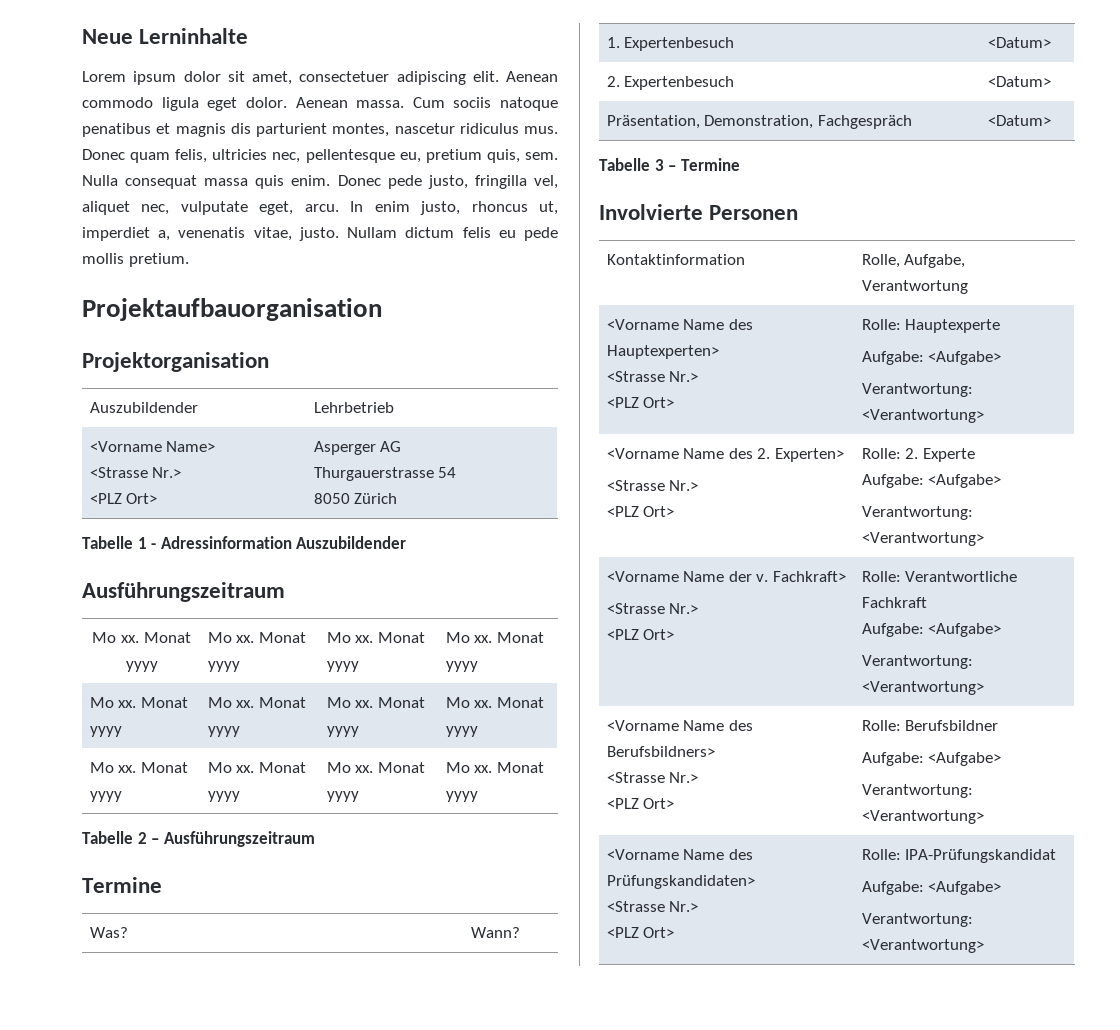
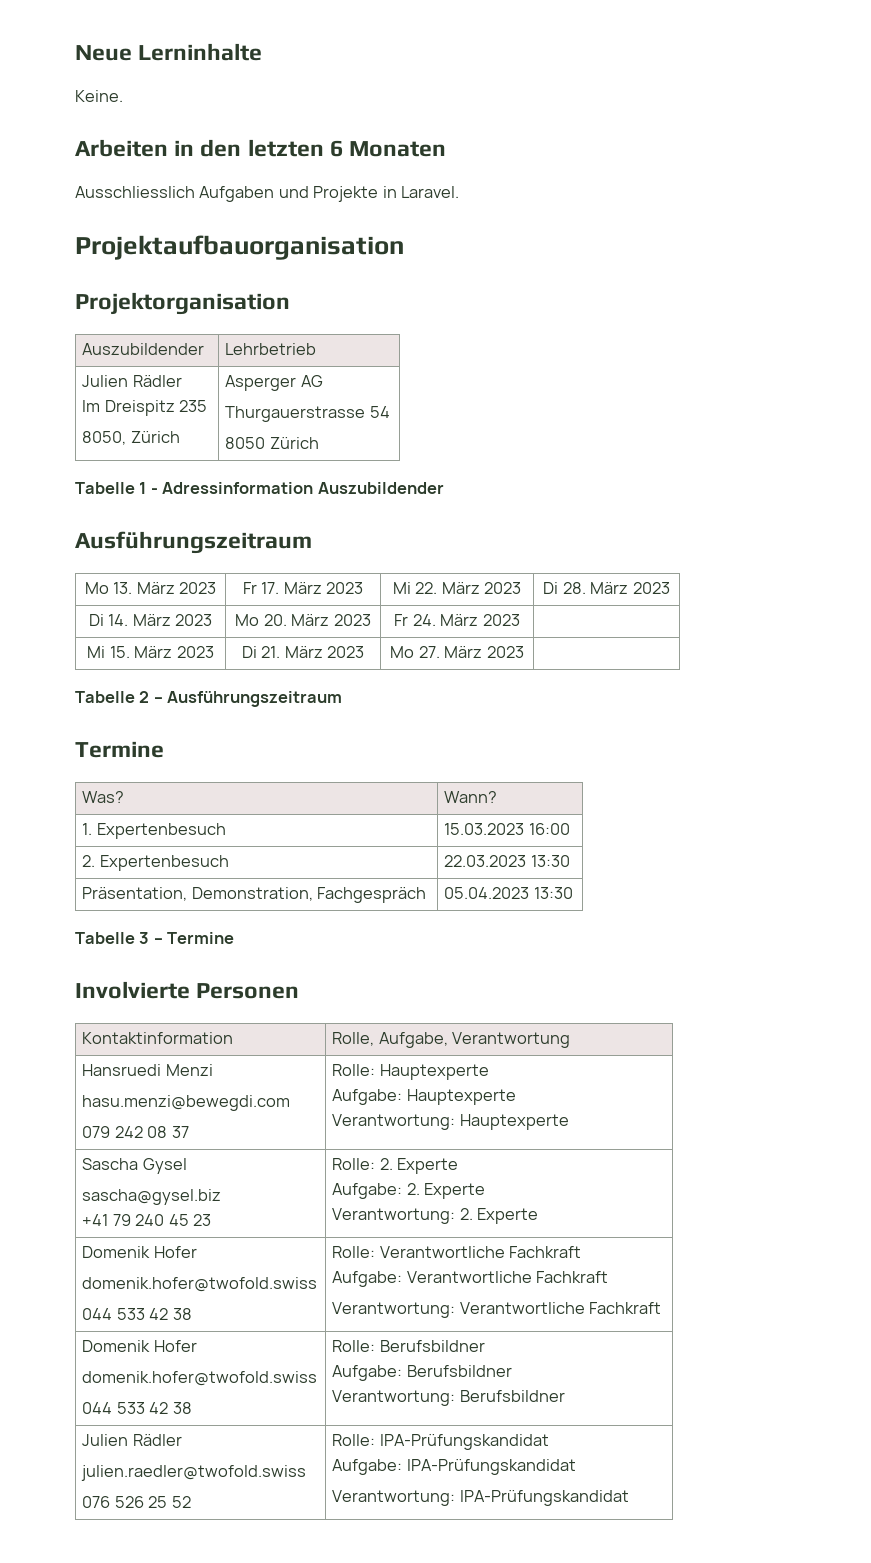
- Lorem ipsum dolor sit amet, consectetuer adipiscing elit. Aenean commodo ligula eget dolor. Aenean massa. Cum sociis natoque penatibus et magnis dis parturient montes, nascetur ridiculus mus. Donec quam felis, ultricies nec, pellentesque eu, pretium quis, sem. Nulla consequat massa quis enim. Donec pede justo, fringilla vel, aliquet nec, vulputate eget, arcu. In enim justo, rhoncus ut, imperdiet a, venenatis vitae, justo. Nullam dictum felis eu pede mollis pretium.
+ Keine.
+ Arbeiten in den letzten 6 Monaten
+ Ausschliesslich Aufgaben und Projekte in Laravel.
  Projektaufbauorganisation
  Projektorganisation
  Auszubildender | Lehrbetrieb
- <Vorname Name>
- <Strasse Nr.>
- <PLZ Ort> | Asperger AG
+ Julien Rädler
+ Im Dreispitz 235
+ 8050, Zürich | Asperger AG
  Tabelle 1 - Adressinformation Auszubildender
  Ausführungszeitraum
- Mo xx. Monat yyyy | Mo xx. Monat yyyy | Mo xx. Monat yyyy | Mo xx. Monat yyyy
- Mo xx. Monat yyyy | Mo xx. Monat yyyy | Mo xx. Monat yyyy | Mo xx. Monat yyyy
- Mo xx. Monat yyyy | Mo xx. Monat yyyy | Mo xx. Monat yyyy | Mo xx. Monat yyyy
+ Mo 13. März 2023 | Fr 17. März 2023 | Mi 22. März 2023 | Di 28. März 2023
+ Di 14. März 2023 | Mo 20. März 2023 | Fr 24. März 2023 |
+ Mi 15. März 2023 | Di 21. März 2023 | Mo 27. März 2023 |
- 1. Expertenbesuch | <Datum>
+ 1. Expertenbesuch | 15.03.2023 16:00
- 2. Expertenbesuch | <Datum>
+ 2. Expertenbesuch | 22.03.2023 13:30
- Präsentation, Demonstration, Fachgespräch | <Datum>
+ Präsentation, Demonstration, Fachgespräch | 05.04.2023 13:30
- <Vorname Name des Hauptexperten>
- <Strasse Nr.>
- <PLZ Ort> | Rolle: Hauptexperte
- Aufgabe: <Aufgabe>
- Verantwortung: <Verantwortung>
- <Vorname Name des 2. Experten>
- <Strasse Nr.>
- <PLZ Ort> | Rolle: 2. Experte
- Aufgabe: <Aufgabe>
- Verantwortung: <Verantwortung>
- <Vorname Name der v. Fachkraft>
- <Strasse Nr.>
- <PLZ Ort> | Rolle: Verantwortliche Fachkraft
- Aufgabe: <Aufgabe>
- Verantwortung: <Verantwortung>
- <Vorname Name des Berufsbildners>
- <Strasse Nr.>
- <PLZ Ort> | Rolle: Berufsbildner
- Aufgabe: <Aufgabe>
- Verantwortung: <Verantwortung>
- <Vorname Name des Prüfungskandidaten>
- <Strasse Nr.>
- <PLZ Ort> | Rolle: IPA-Prüfungskandidat
- Aufgabe: <Aufgabe>
- Verantwortung: <Verantwortung>
+ Hansruedi Menzi
+ hasu.menzi@bewegdi.com
+ 079 242 08 37 | Rolle: Hauptexperte
+ Aufgabe: Hauptexperte
+ Verantwortung: Hauptexperte
+ Sascha Gysel
+ sascha@gysel.biz
+ +41 79 240 45 23 | Rolle: 2. Experte
+ Aufgabe: 2. Experte
+ Verantwortung: 2. Experte
+ Domenik Hofer
+ domenik.hofer@twofold.swiss
+ 044 533 42 38 | Rolle: Verantwortliche Fachkraft
+ Aufgabe: Verantwortliche Fachkraft
+ Verantwortung: Verantwortliche Fachkraft
+ Domenik Hofer
+ domenik.hofer@twofold.swiss
+ 044 533 42 38 | Rolle: Berufsbildner
+ Aufgabe: Berufsbildner
+ Verantwortung: Berufsbildner
+ Julien Rädler
+ julien.raedler@twofold.swiss
+ 076 526 25 52 | Rolle: IPA-Prüfungskandidat
+ Aufgabe: IPA-Prüfungskandidat
+ Verantwortung: IPA-Prüfungskandidat

